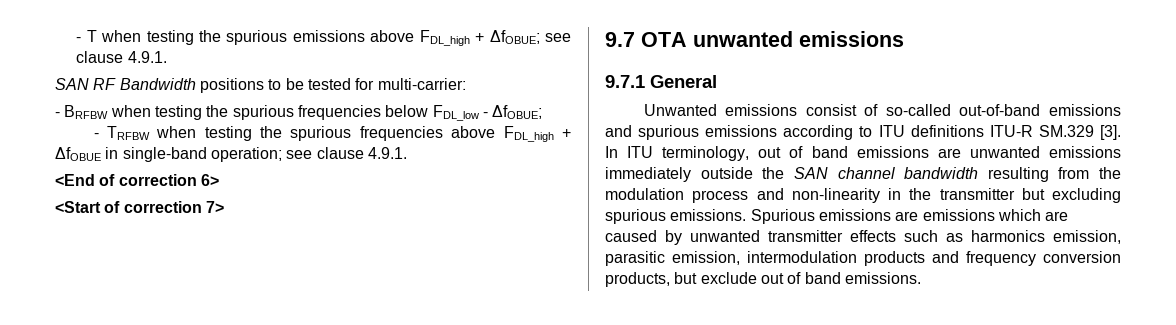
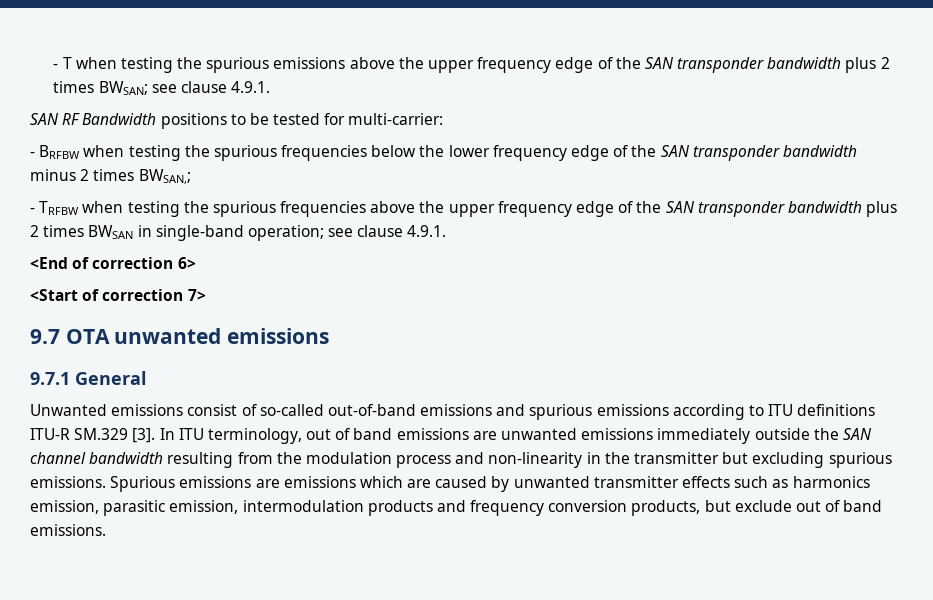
- - T when testing the spurious emissions above FDL_high + ΔfOBUE; see clause 4.9.1.
+ - T when testing the spurious emissions above the upper frequency edge of the SAN transponder bandwidth plus 2 times BWSAN; see clause 4.9.1.
- - BRFBW when testing the spurious frequencies below FDL_low - ΔfOBUE;
+ - BRFBW when testing the spurious frequencies below the lower frequency edge of the SAN transponder bandwidth minus 2 times BWSAN,;
- - TRFBW when testing the spurious frequencies above FDL_high + ΔfOBUE in single-band operation; see clause 4.9.1.
+ - TRFBW when testing the spurious frequencies above the upper frequency edge of the SAN transponder bandwidth plus 2 times BWSAN in single-band operation; see clause 4.9.1.

